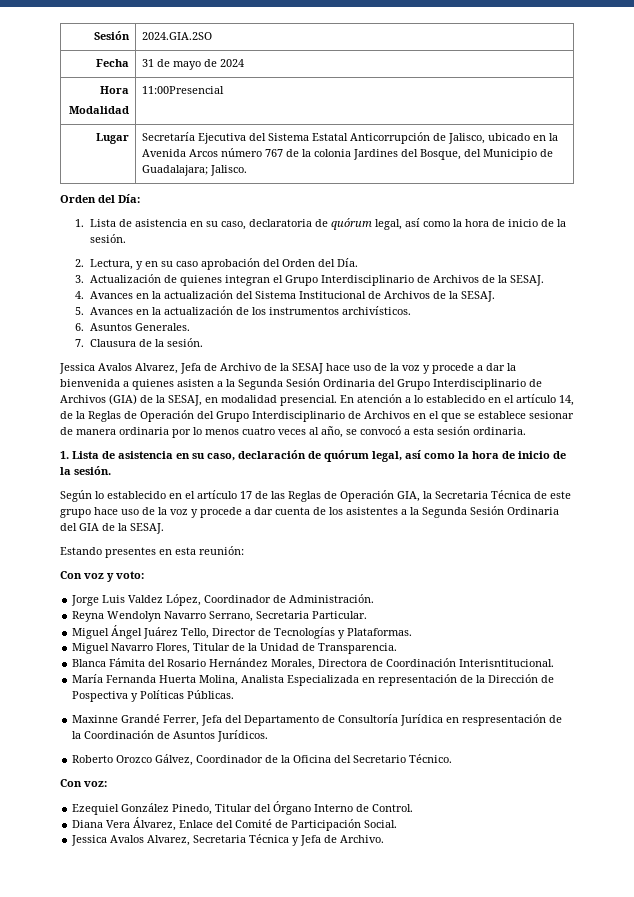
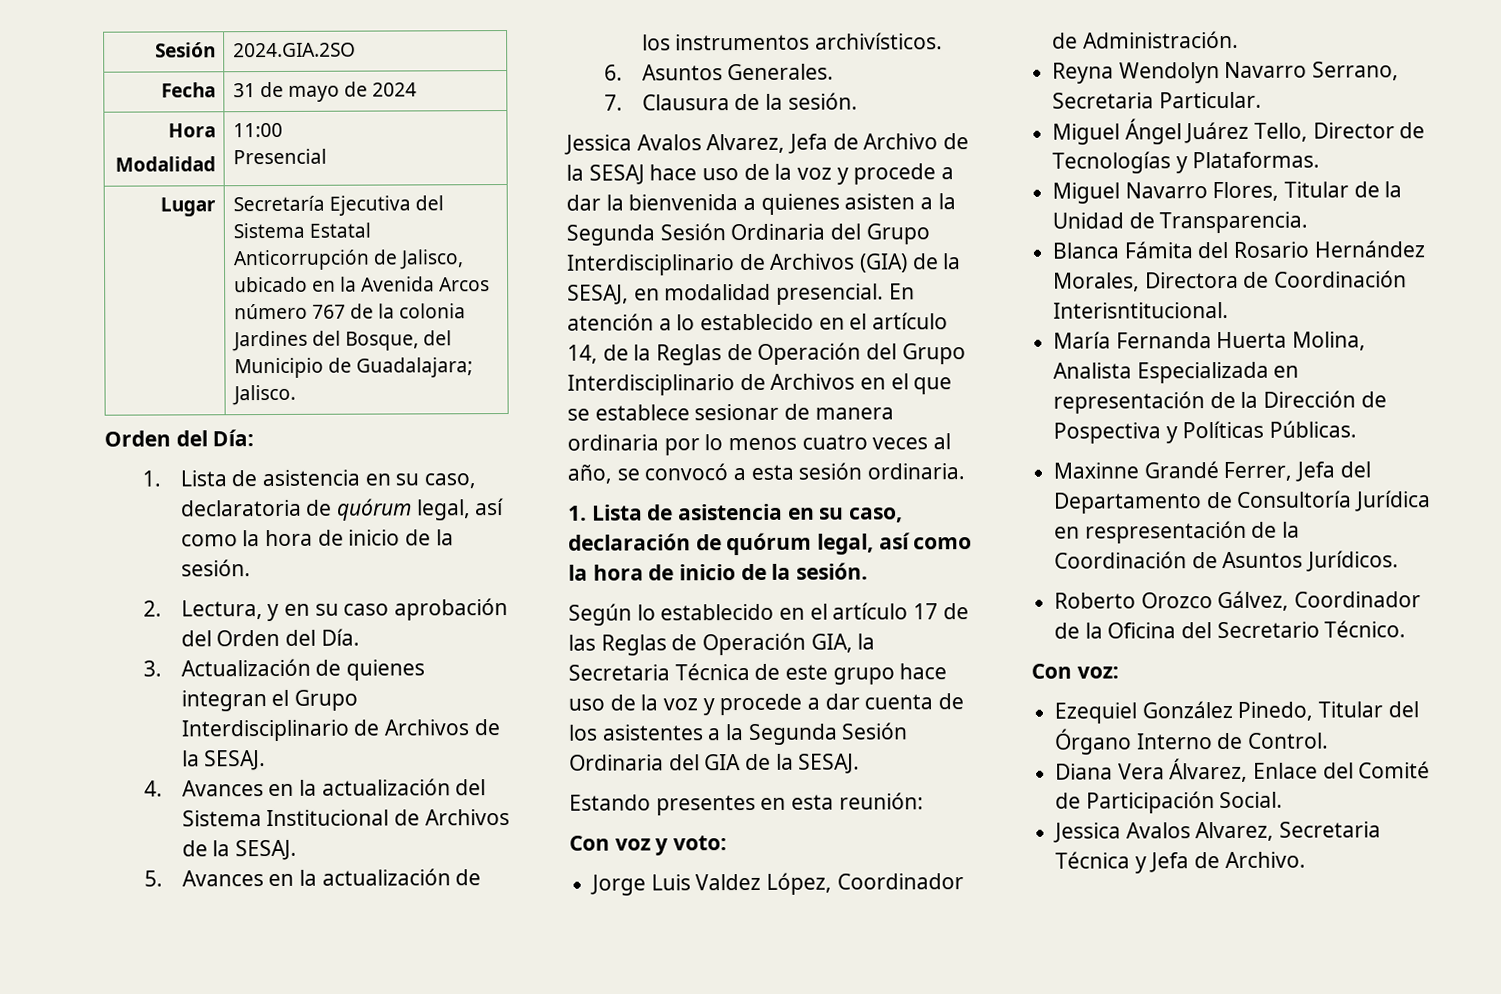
  Hora
- Modalidad | 11:00Presencial
+ Modalidad | 11:00
+ Presencial

